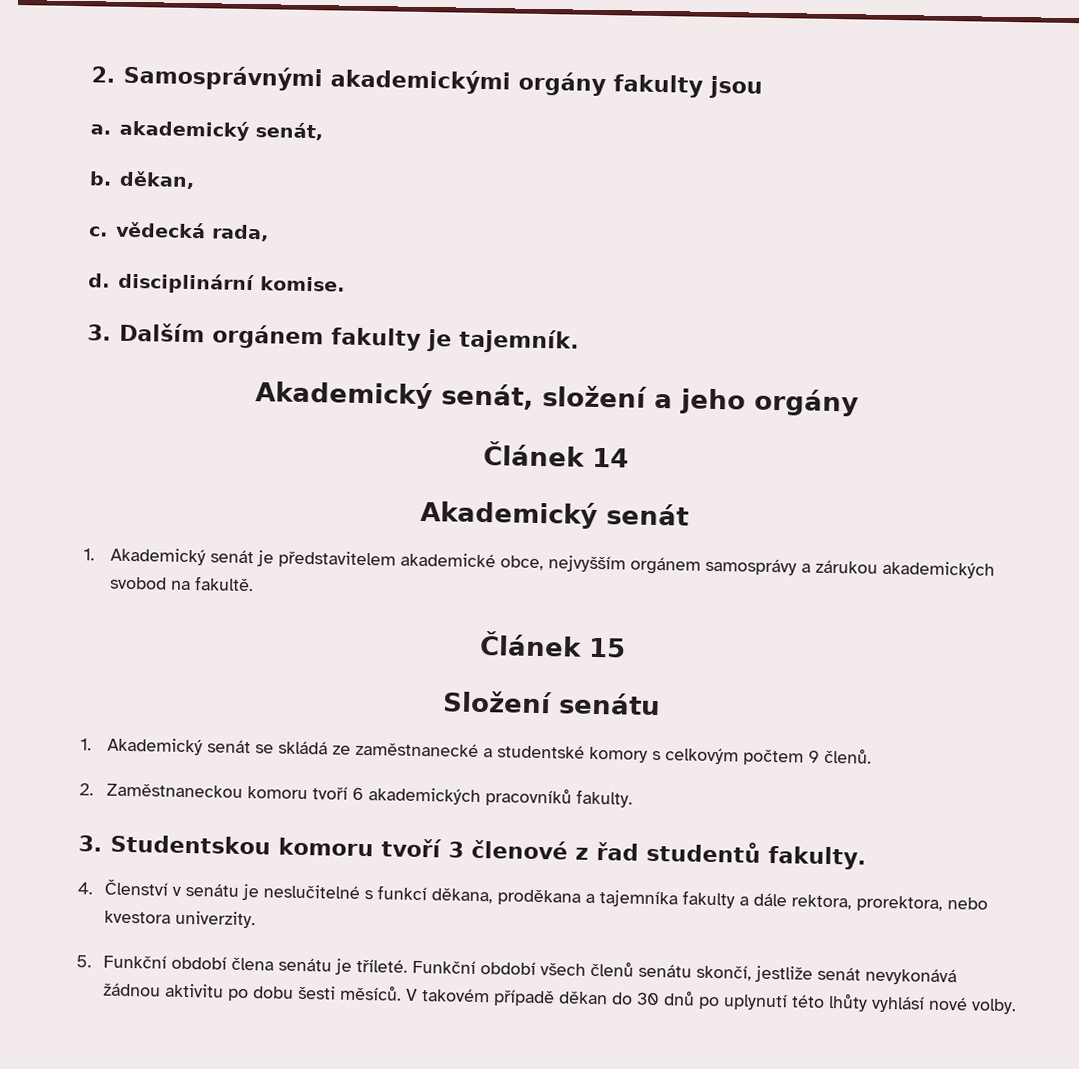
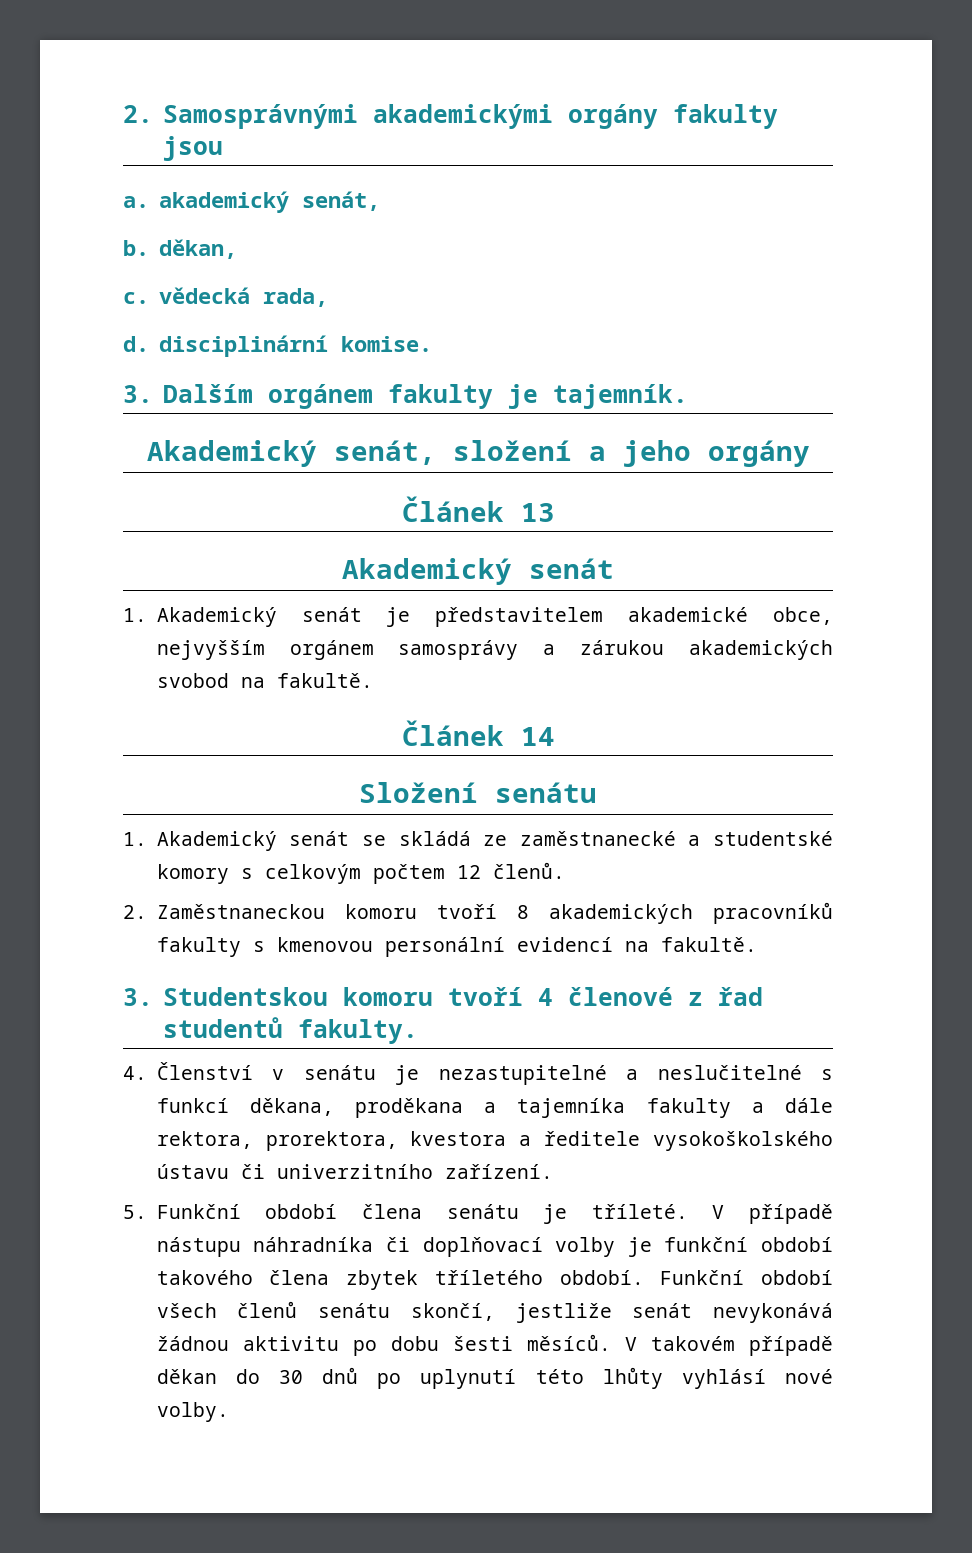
- Článek 14
+ Článek 13
- Článek 15
+ Článek 14
- 1. Akademický senát se skládá ze zaměstnanecké a studentské komory s celkovým počtem 9 členů.
+ 1. Akademický senát se skládá ze zaměstnanecké a studentské komory s celkovým počtem 12 členů.
- 2. Zaměstnaneckou komoru tvoří 6 akademických pracovníků fakulty.
+ 2. Zaměstnaneckou komoru tvoří 8 akademických pracovníků fakulty s kmenovou personální evidencí na fakultě.
- 3. Studentskou komoru tvoří 3 členové z řad studentů fakulty.
+ 3. Studentskou komoru tvoří 4 členové z řad studentů fakulty.
- 4. Členství v senátu je neslučitelné s funkcí děkana, proděkana a tajemníka fakulty a dále rektora, prorektora, nebo kvestora univerzity.
+ 4. Členství v senátu je nezastupitelné a neslučitelné s funkcí děkana, proděkana a tajemníka fakulty a dále rektora, prorektora, kvestora a ředitele vysokoškolského ústavu či univerzitního zařízení.
+ V případě nástupu náhradníka či doplňovací volby je funkční období takového člena zbytek tříletého období.

